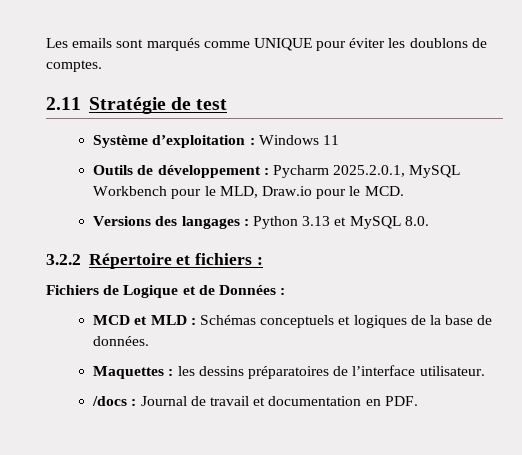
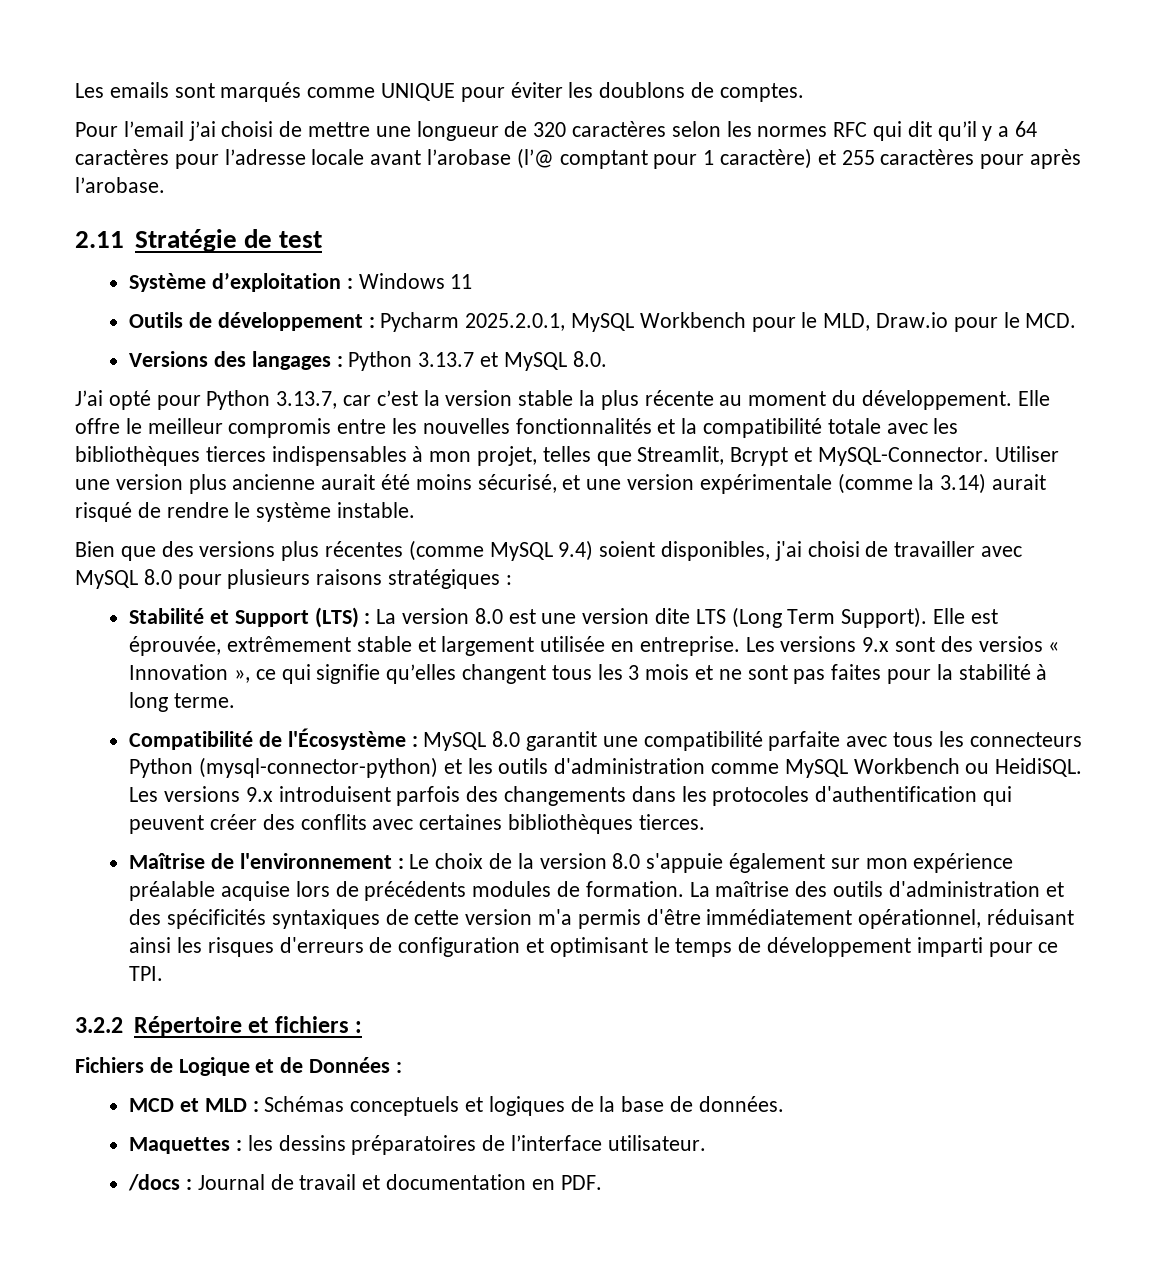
+ Pour l’email j’ai choisi de mettre une longueur de 320 caractères selon les normes RFC qui dit qu’il y a 64 caractères pour l’adresse locale avant l’arobase (l’@ comptant pour 1 caractère) et 255 caractères pour après l’arobase.
- Versions des langages : Python 3.13 et MySQL 8.0.
+ Versions des langages : Python 3.13.7 et MySQL 8.0.
+ J’ai opté pour Python 3.13.7, car c’est la version stable la plus récente au moment du développement. Elle offre le meilleur compromis entre les nouvelles fonctionnalités et la compatibilité totale avec les bibliothèques tierces indispensables à mon projet, telles que Streamlit, Bcrypt et MySQL-Connector. Utiliser une version plus ancienne aurait été moins sécurisé, et une version expérimentale (comme la 3.14) aurait risqué de rendre le système instable.
+ Bien que des versions plus récentes (comme MySQL 9.4) soient disponibles, j'ai choisi de travailler avec MySQL 8.0 pour plusieurs raisons stratégiques :
+ Stabilité et Support (LTS) : La version 8.0 est une version dite LTS (Long Term Support). Elle est éprouvée, extrêmement stable et largement utilisée en entreprise. Les versions 9.x sont des versios « Innovation », ce qui signifie qu’elles changent tous les 3 mois et ne sont pas faites pour la stabilité à long terme.
+ Compatibilité de l'Écosystème : MySQL 8.0 garantit une compatibilité parfaite avec tous les connecteurs Python (mysql-connector-python) et les outils d'administration comme MySQL Workbench ou HeidiSQL. Les versions 9.x introduisent parfois des changements dans les protocoles d'authentification qui peuvent créer des conflits avec certaines bibliothèques tierces.
+ Maîtrise de l'environnement : Le choix de la version 8.0 s'appuie également sur mon expérience préalable acquise lors de précédents modules de formation. La maîtrise des outils d'administration et des spécificités syntaxiques de cette version m'a permis d'être immédiatement opérationnel, réduisant ainsi les risques d'erreurs de configuration et optimisant le temps de développement imparti pour ce TPI.

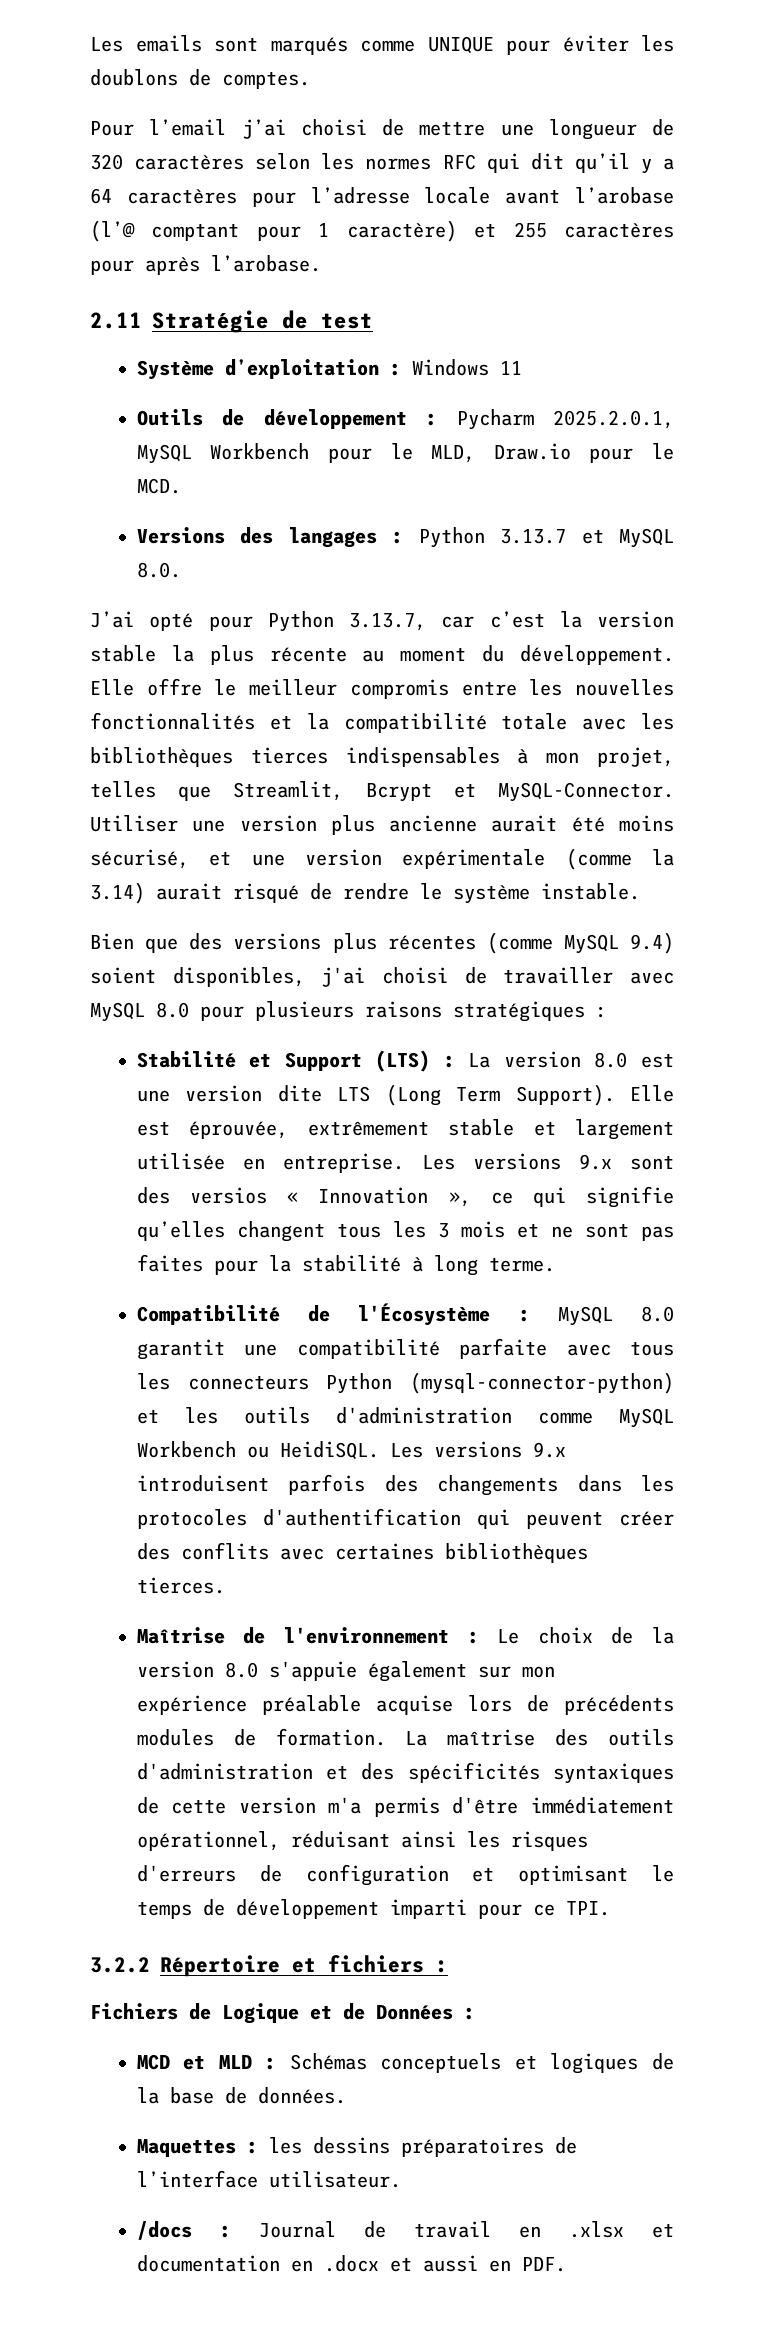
- /docs : Journal de travail et documentation en PDF.
+ /docs : Journal de travail en .xlsx et documentation en .docx et aussi en PDF.

